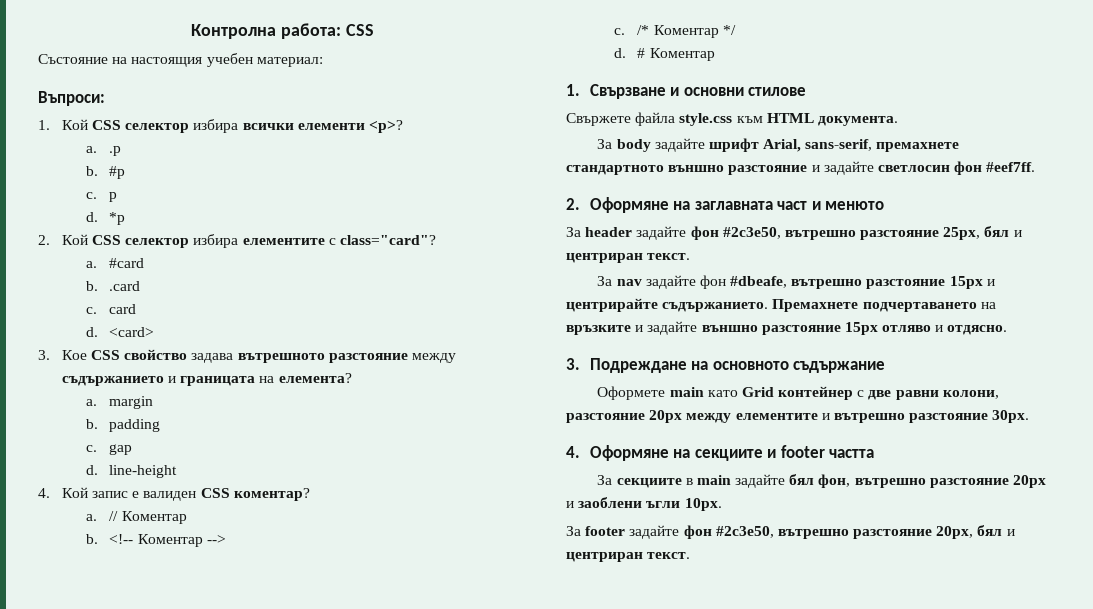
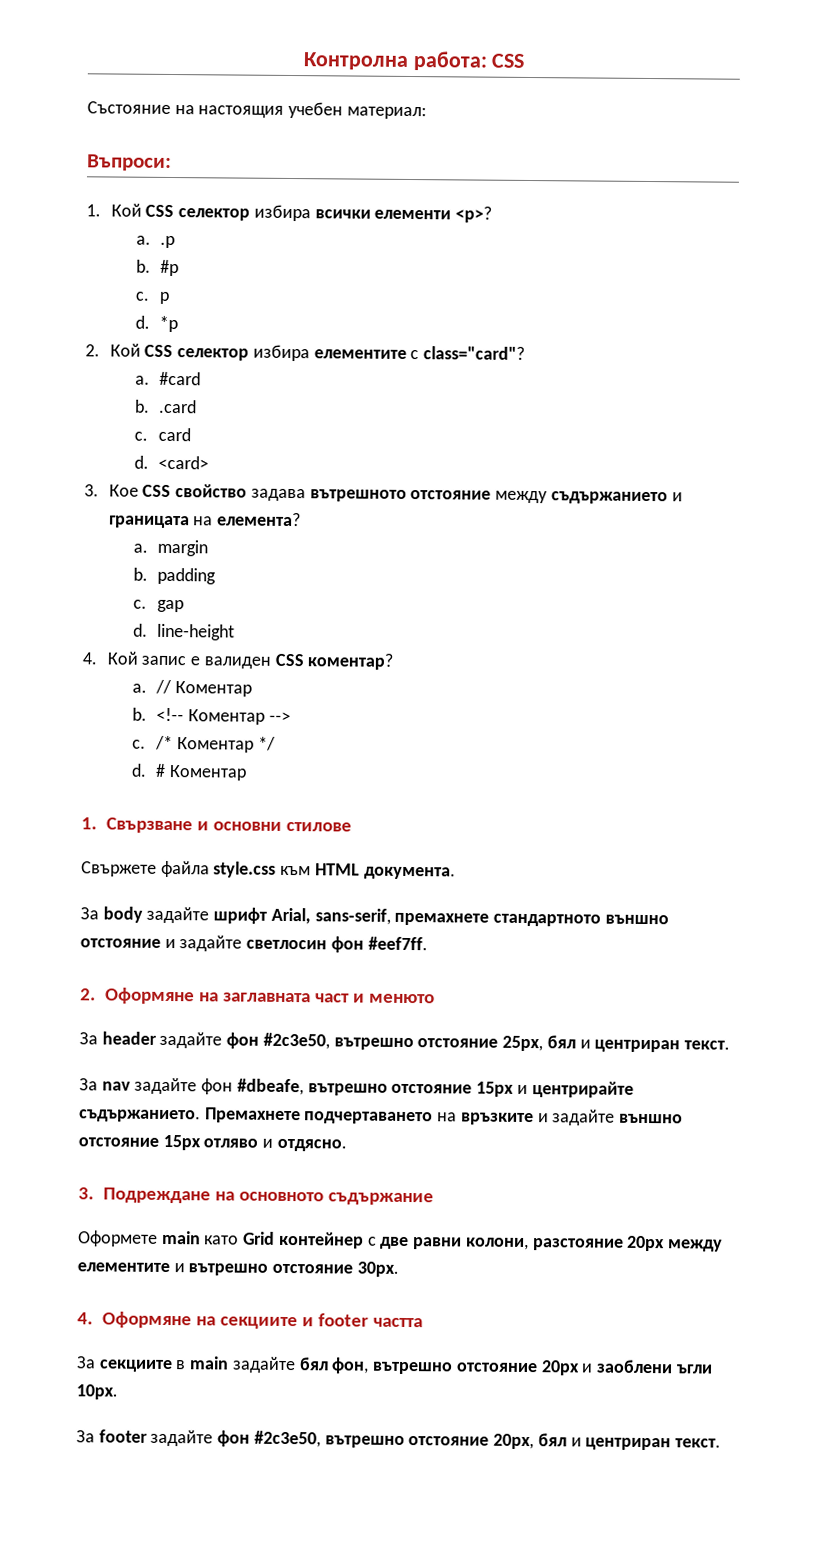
- 3. Кое CSS свойство задава вътрешното разстояние между съдържанието и границата на елемента?
+ 3. Кое CSS свойство задава вътрешното отстояние между съдържанието и границата на елемента?
- За body задайте шрифт Arial, sans-serif, премахнете стандартното външно разстояние и задайте светлосин фон #eef7ff.
+ За body задайте шрифт Arial, sans-serif, премахнете стандартното външно отстояние и задайте светлосин фон #eef7ff.
- За header задайте фон #2c3e50, вътрешно разстояние 25px, бял и центриран текст.
+ За header задайте фон #2c3e50, вътрешно отстояние 25px, бял и центриран текст.
- За nav задайте фон #dbeafe, вътрешно разстояние 15px и центрирайте съдържанието.
+ За nav задайте фон #dbeafe, вътрешно отстояние 15px и центрирайте съдържанието.
- Премахнете подчертаването на връзките и задайте външно разстояние 15px отляво и отдясно.
+ Премахнете подчертаването на връзките и задайте външно отстояние 15px отляво и отдясно.
- Оформете main като Grid контейнер с две равни колони, разстояние 20px между елементите и вътрешно разстояние 30px.
+ Оформете main като Grid контейнер с две равни колони, разстояние 20px между елементите и вътрешно отстояние 30px.
- За секциите в main задайте бял фон, вътрешно разстояние 20px и заоблени ъгли 10px.
+ За секциите в main задайте бял фон, вътрешно отстояние 20px и заоблени ъгли 10px.
- За footer задайте фон #2c3e50, вътрешно разстояние 20px, бял и центриран текст.
+ За footer задайте фон #2c3e50, вътрешно отстояние 20px, бял и центриран текст.

